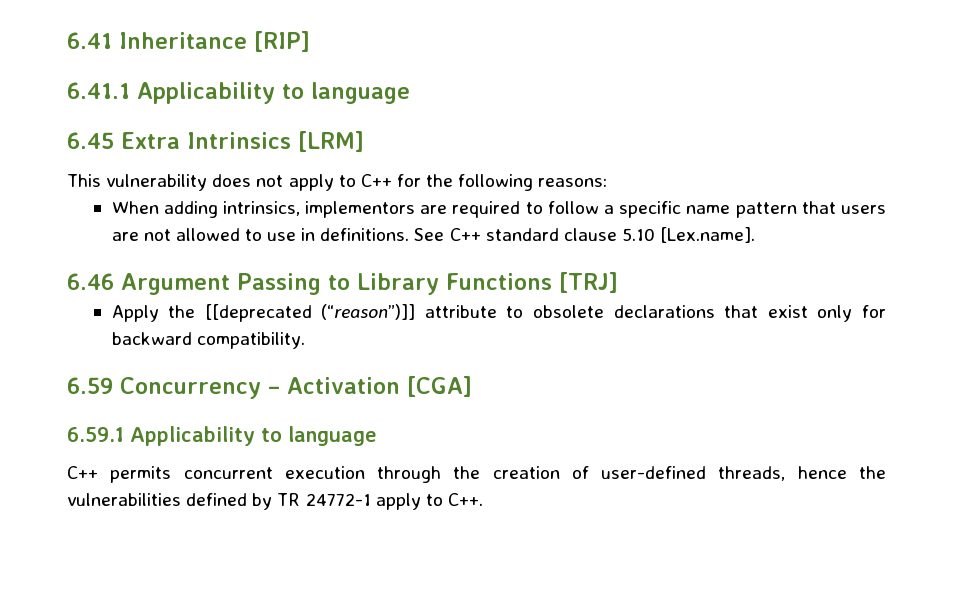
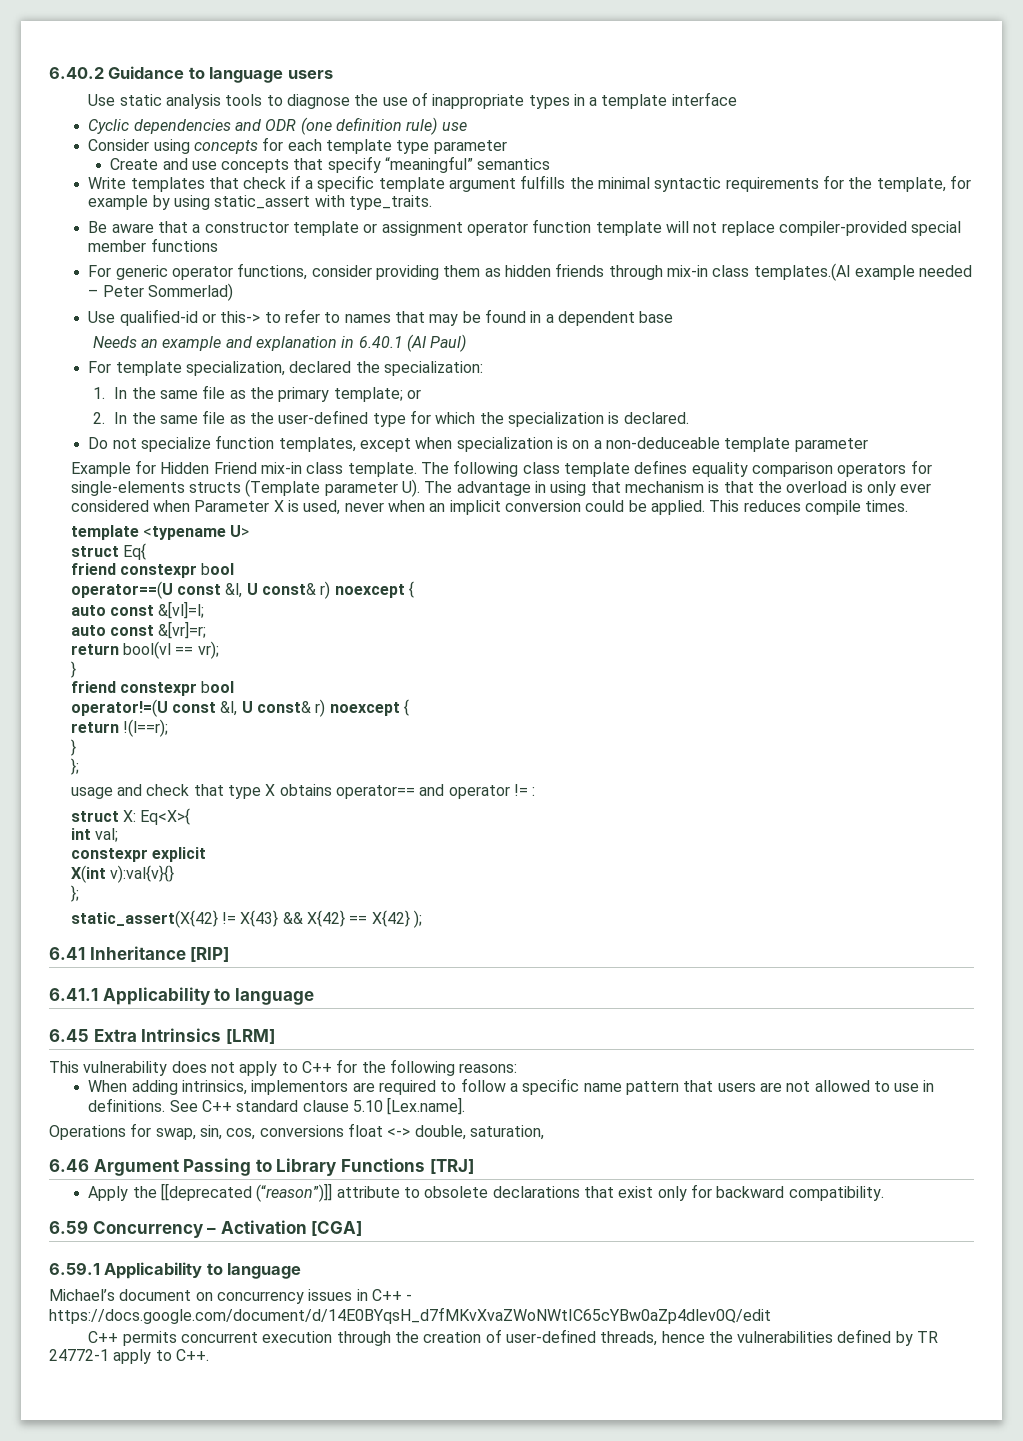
+ 6.40.2 Guidance to language users
+ Use static analysis tools to diagnose the use of inappropriate types in a template interface
+ Cyclic dependencies and ODR (one definition rule) use
+ Consider using concepts for each template type parameter
+ Create and use concepts that specify “meaningful” semantics
+ Write templates that check if a specific template argument fulfills the minimal syntactic requirements for the template, for example by using static_assert with type_traits.
+ Be aware that a constructor template or assignment operator function template will not replace compiler-provided special member functions
+ For generic operator functions, consider providing them as hidden friends through mix-in class templates.(AI example needed – Peter Sommerlad)
+ Use qualified-id or this-> to refer to names that may be found in a dependent base
+ Needs an example and explanation in 6.40.1 (AI Paul)
+ For template specialization, declared the specialization:
+ 1. In the same file as the primary template; or
+ 2. In the same file as the user-defined type for which the specialization is declared.
+ Do not specialize function templates, except when specialization is on a non-deduceable template parameter
+ Example for Hidden Friend mix-in class template. The following class template defines equality comparison operators for single-elements structs (Template parameter U). The advantage in using that mechanism is that the overload is only ever considered when Parameter X is used, never when an implicit conversion could be applied. This reduces compile times.
+ template <typename U>
+ struct Eq{
+ friend constexpr bool
+ operator==(U const &l, U const& r) noexcept {
+ auto const &[vl]=l;
+ auto const &[vr]=r;
+ return bool(vl == vr);
+ }
+ friend constexpr bool
+ operator!=(U const &l, U const& r) noexcept {
+ return !(l==r);
+ }
+ };
+ usage and check that type X obtains operator== and operator != :
+ struct X: Eq<X>{
+ int val;
+ constexpr explicit
+ X(int v):val{v}{}
+ };
+ static_assert(X{42} != X{43} && X{42} == X{42} );
+ Operations for swap, sin, cos, conversions float <-> double, saturation,
+ Michael’s document on concurrency issues in C++ - https://docs.google.com/document/d/14E0BYqsH_d7fMKvXvaZWoNWtIC65cYBw0aZp4dlev0Q/edit

